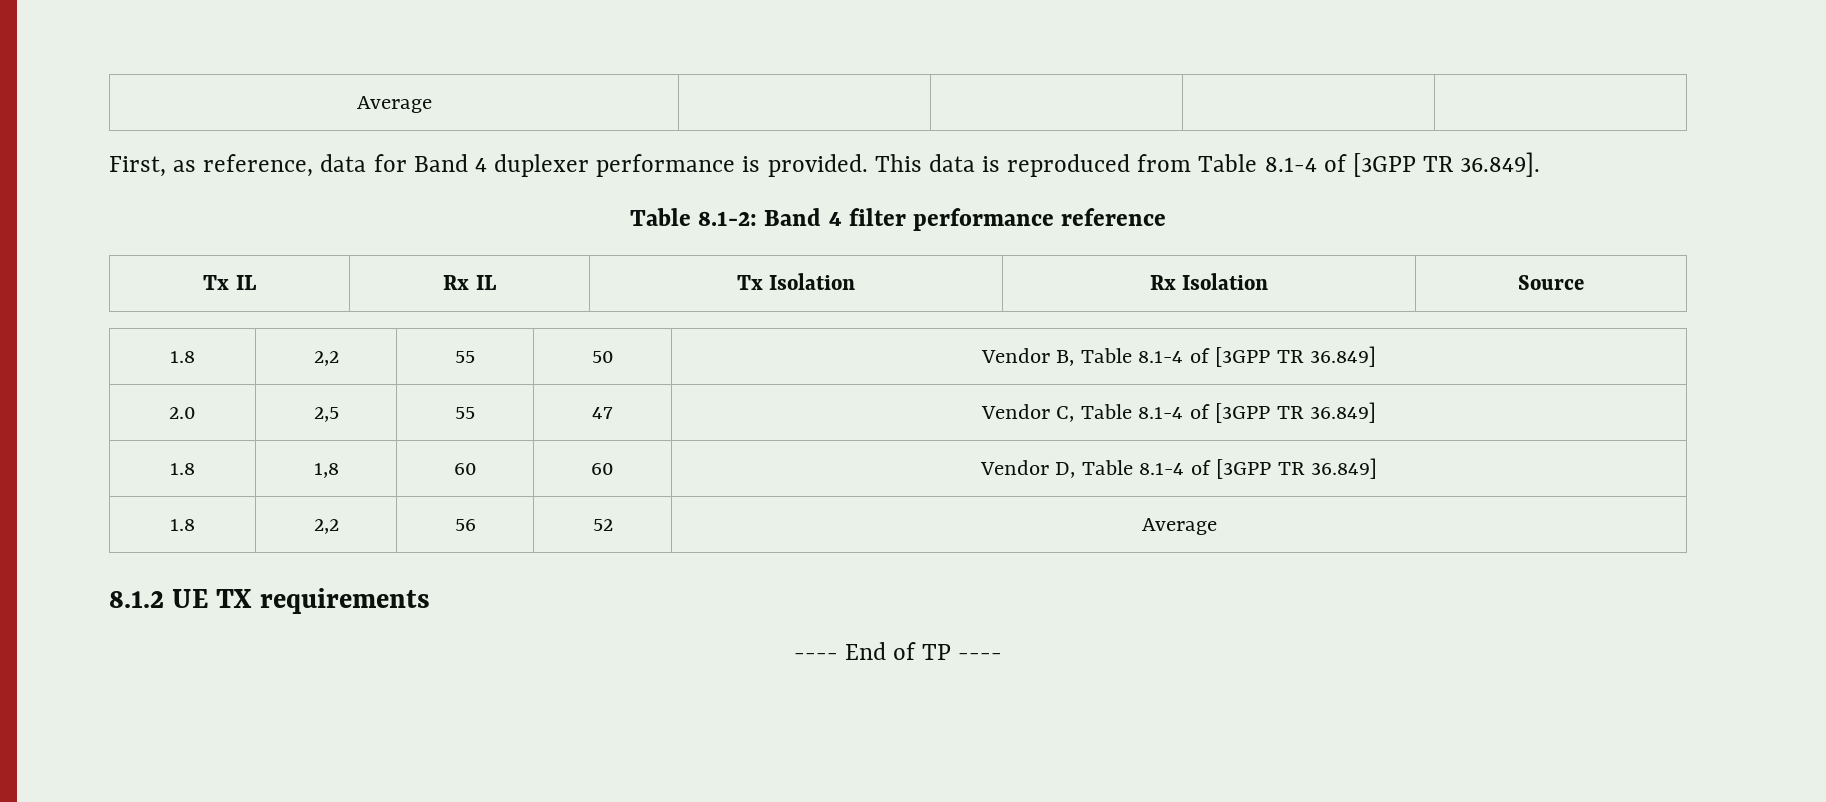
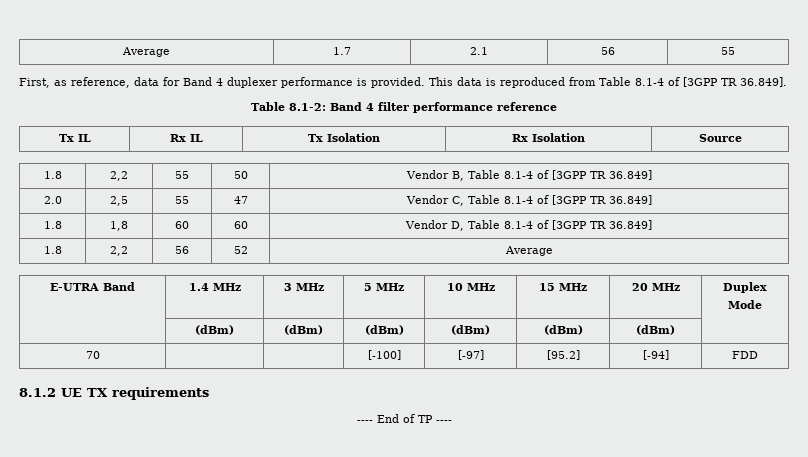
- Average | | | |
+ Average | 1.7 | 2.1 | 56 | 55
+ E-UTRA Band | 1.4 MHz | 3 MHz | 5 MHz | 10 MHz | 15 MHz | 20 MHz | Duplex
+ Mode
+ | (dBm) | (dBm) | (dBm) | (dBm) | (dBm) | (dBm) |
+ 70 | | | [-100] | [-97] | [95.2] | [-94] | FDD

